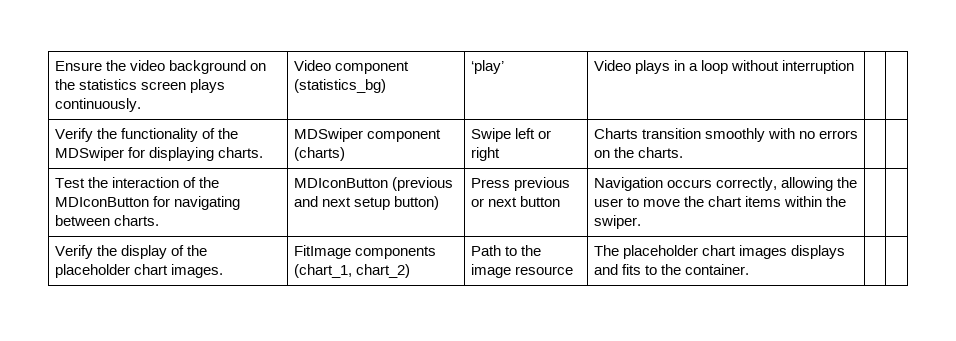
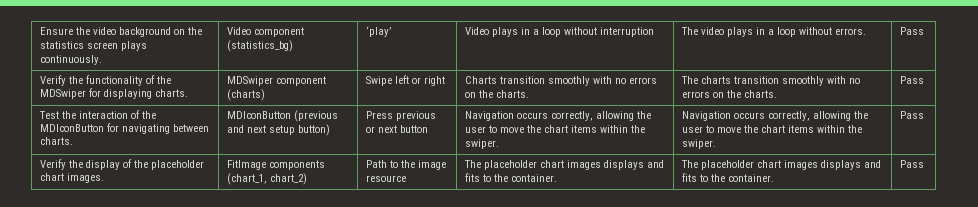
- Ensure the video background on the statistics screen plays continuously. | Video component (statistics_bg) | ‘play’ | Video plays in a loop without interruption | |
+ Ensure the video background on the statistics screen plays continuously. | Video component (statistics_bg) | ‘play’ | Video plays in a loop without interruption | The video plays in a loop without errors. | Pass
- Verify the functionality of the MDSwiper for displaying charts. | MDSwiper component (charts) | Swipe left or right | Charts transition smoothly with no errors on the charts. | |
+ Verify the functionality of the MDSwiper for displaying charts. | MDSwiper component (charts) | Swipe left or right | Charts transition smoothly with no errors on the charts. | The charts transition smoothly with no errors on the charts. | Pass
+ Navigation occurs correctly, allowing the user to move the chart items within the swiper. | Pass
- Verify the display of the placeholder chart images. | FitImage components (chart_1, chart_2) | Path to the image resource | The placeholder chart images displays and fits to the container. | |
+ Verify the display of the placeholder chart images. | FitImage components (chart_1, chart_2) | Path to the image resource | The placeholder chart images displays and fits to the container. | The placeholder chart images displays and fits to the container. | Pass

